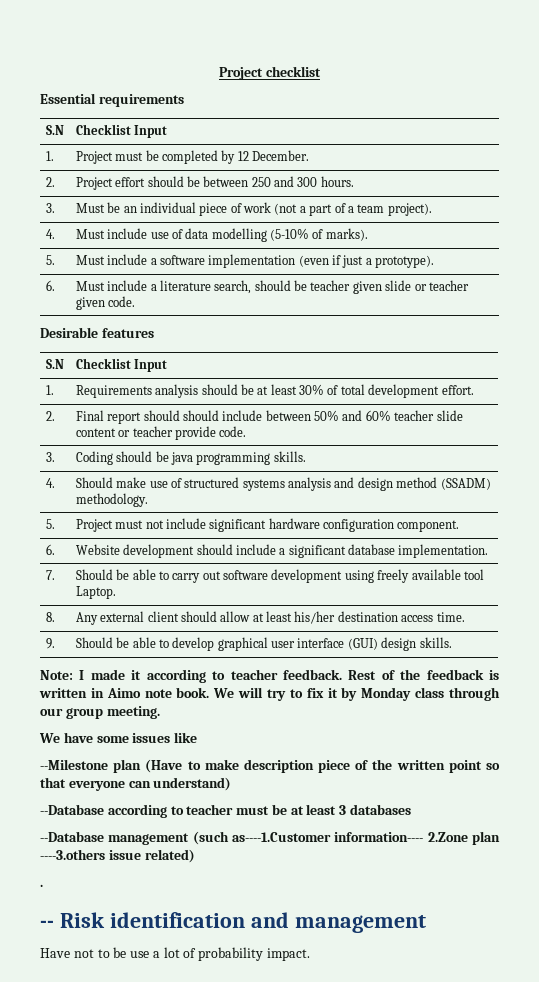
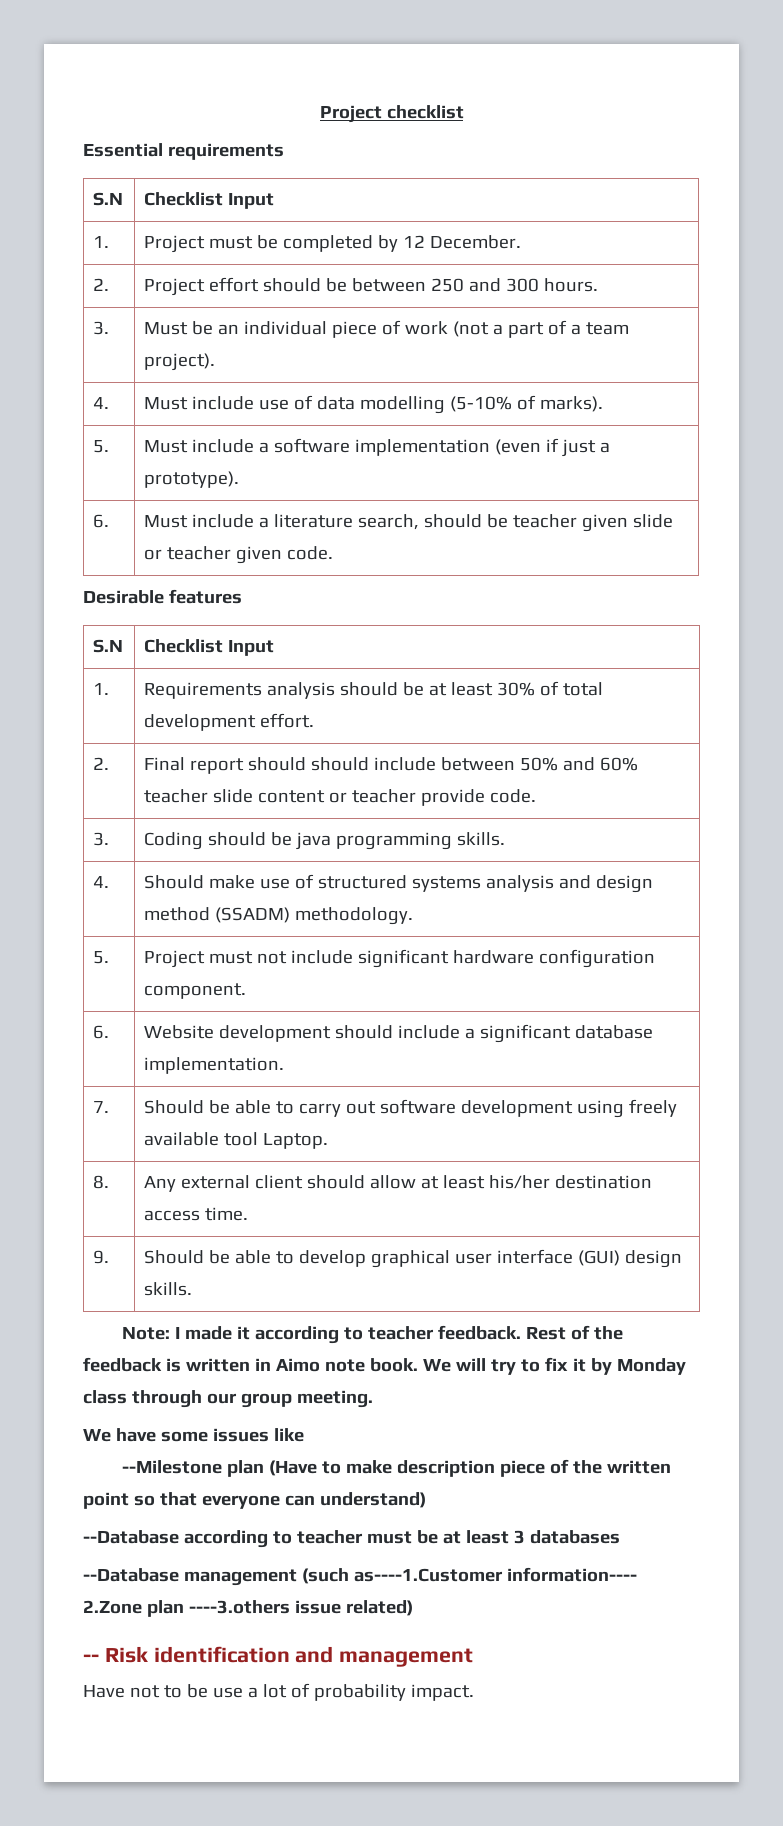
- .

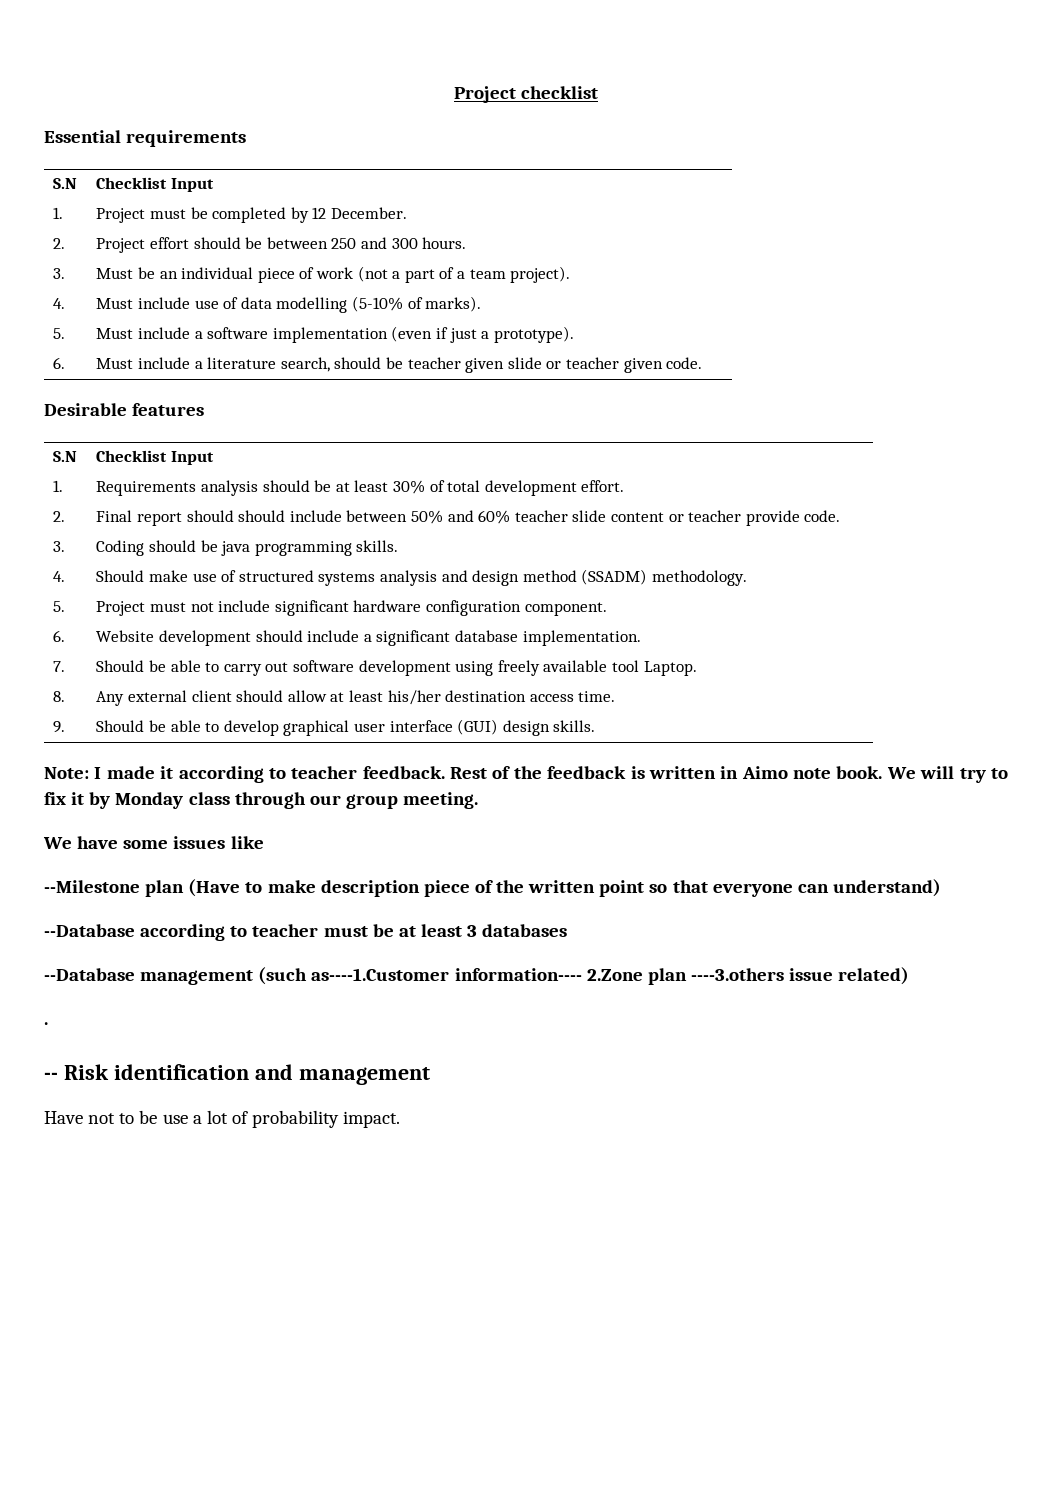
+ .

